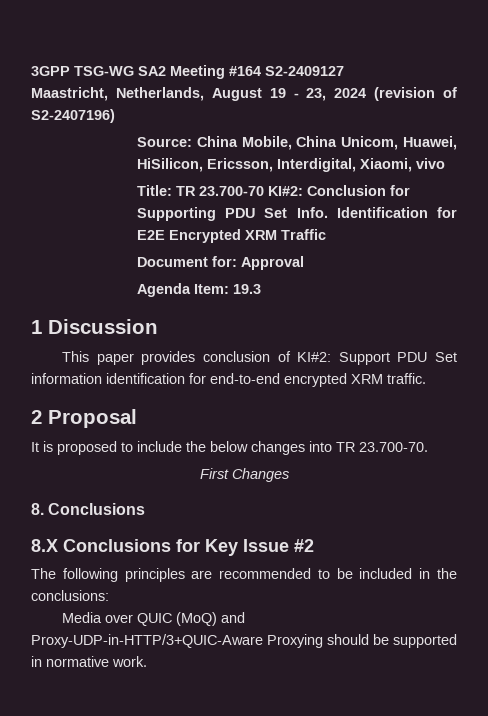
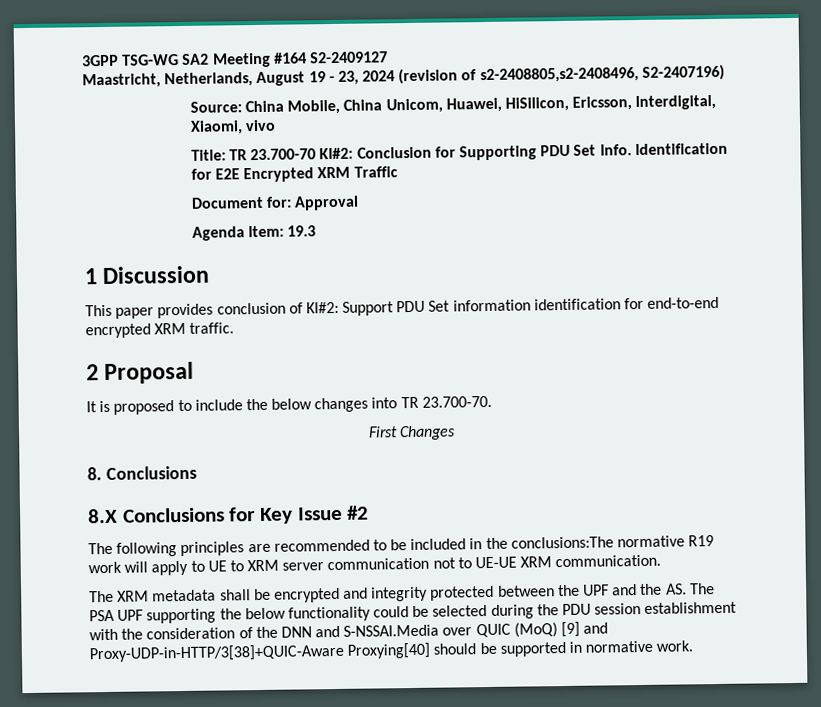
- Maastricht, Netherlands, August 19 - 23, 2024 (revision of S2-2407196)
+ Maastricht, Netherlands, August 19 - 23, 2024 (revision of s2-2408805,s2-2408496, S2-2407196)
- The following principles are recommended to be included in the conclusions:
- Media over QUIC (MoQ) and Proxy-UDP-in-HTTP/3+QUIC-Aware Proxying should be supported in normative work.
+ The following principles are recommended to be included in the conclusions:The normative R19 work will apply to UE to XRM server communication not to UE-UE XRM communication.
+ The XRM metadata shall be encrypted and integrity protected between the UPF and the AS. The PSA UPF supporting the below functionality could be selected during the PDU session establishment with the consideration of the DNN and S-NSSAI.Media over QUIC (MoQ) [9] and Proxy-UDP-in-HTTP/3[38]+QUIC-Aware Proxying[40] should be supported in normative work.

